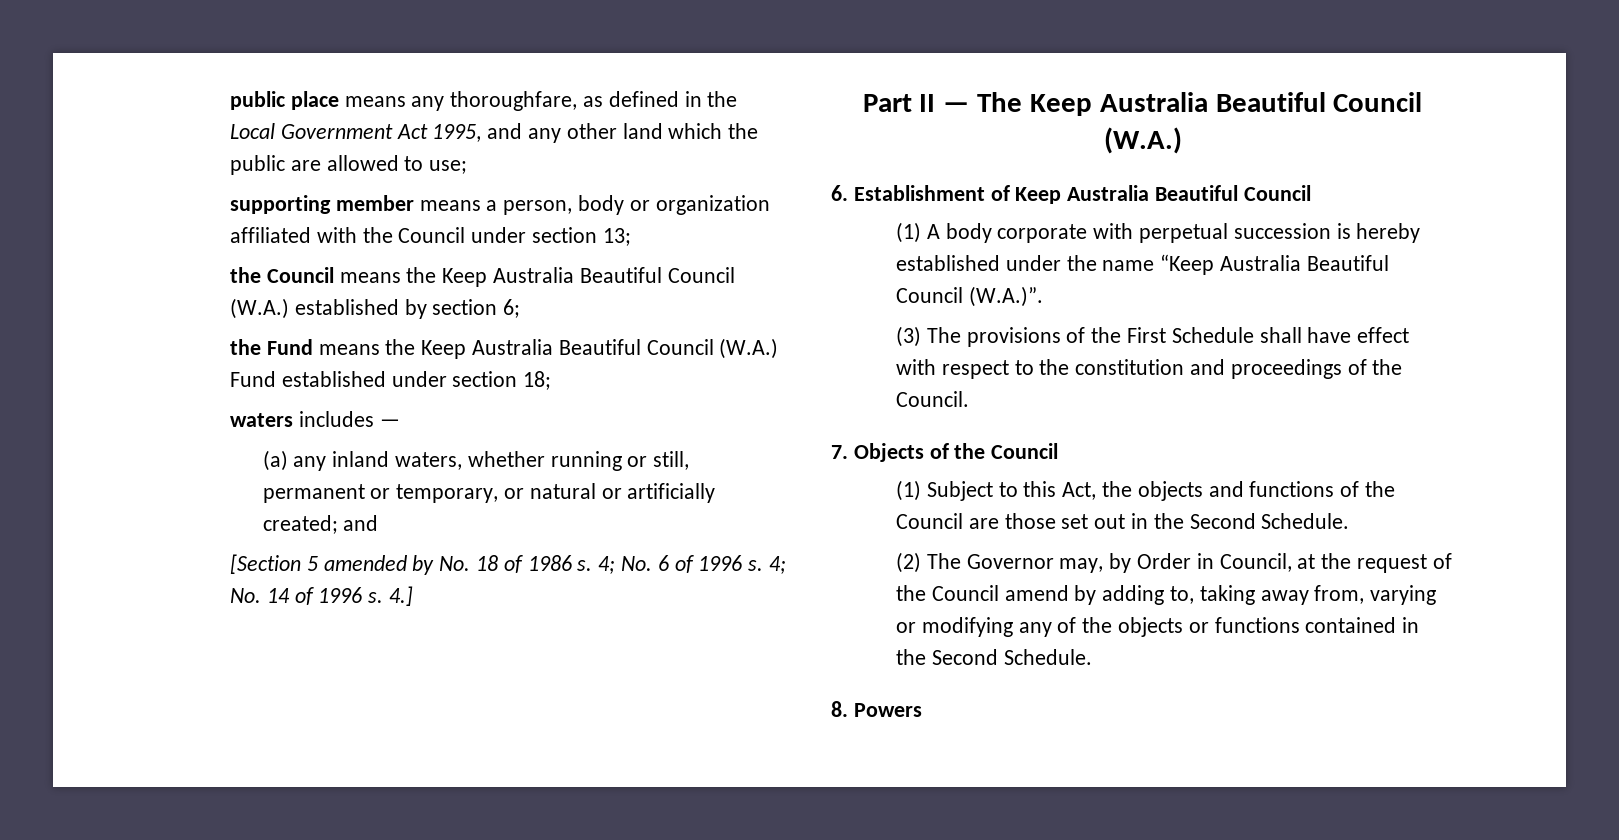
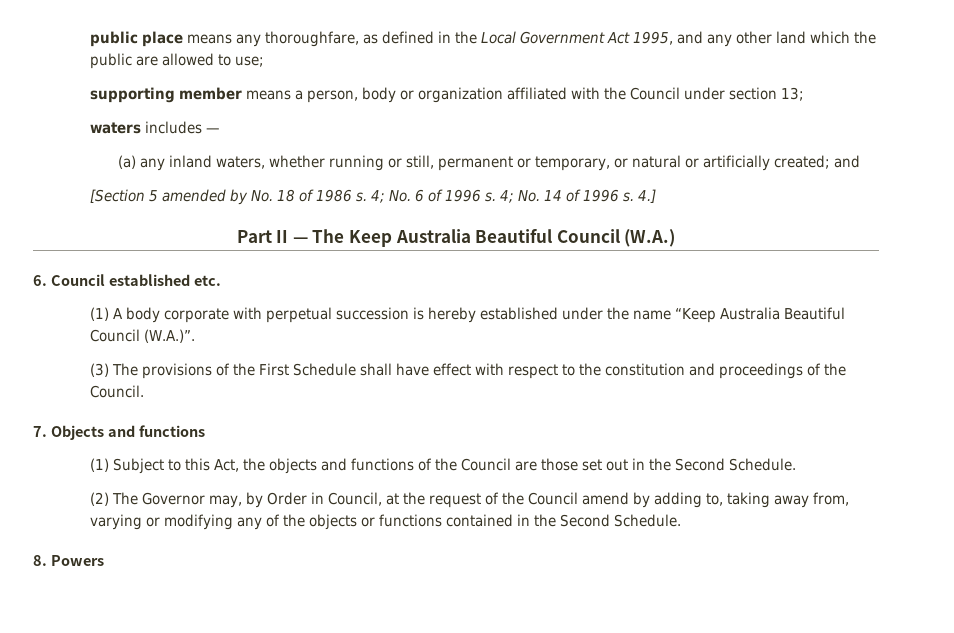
- the Council means the Keep Australia Beautiful Council (W.A.) established by section 6;
- the Fund means the Keep Australia Beautiful Council (W.A.) Fund established under section 18;
- 6. Establishment of Keep Australia Beautiful Council
+ 6. Council established etc.
- 7. Objects of the Council
+ 7. Objects and functions

